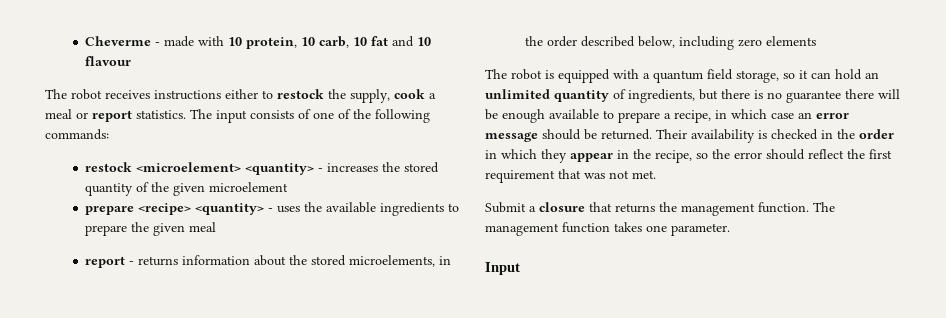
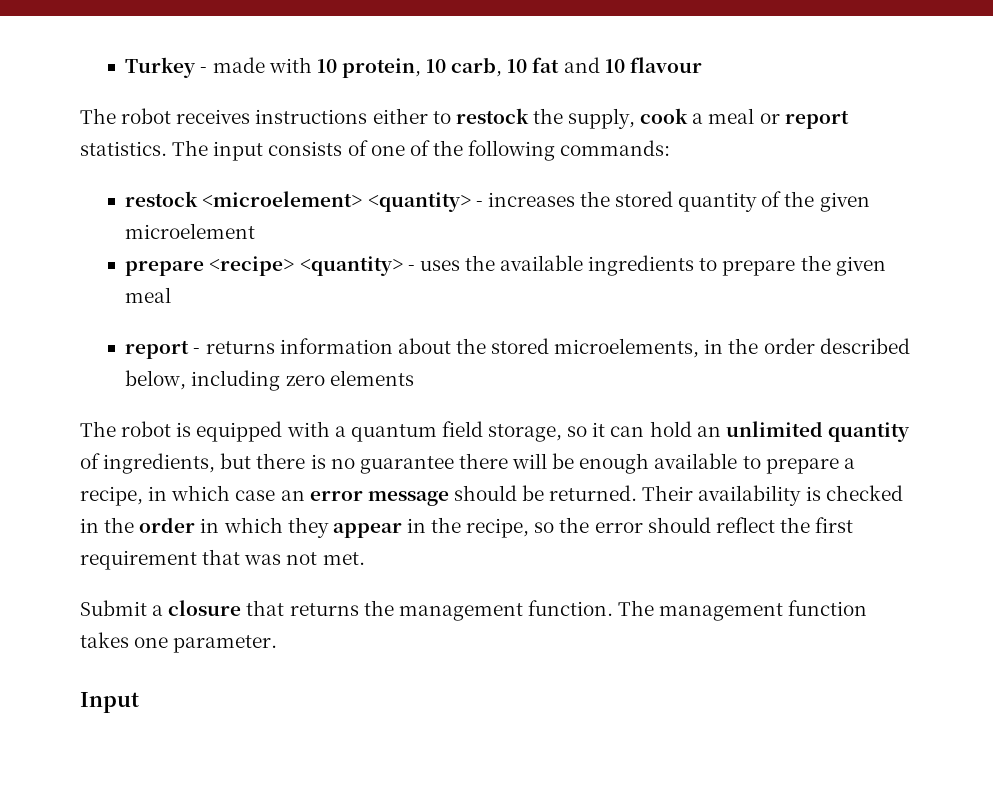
- Cheverme - made with 10 protein, 10 carb, 10 fat and 10 flavour
+ Turkey - made with 10 protein, 10 carb, 10 fat and 10 flavour

